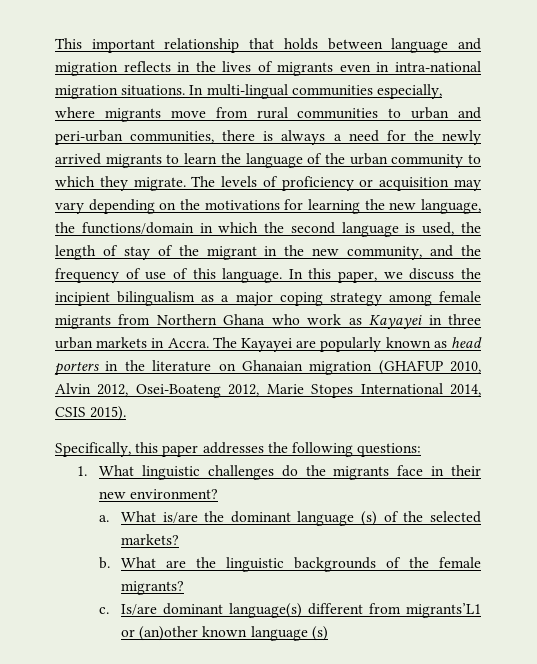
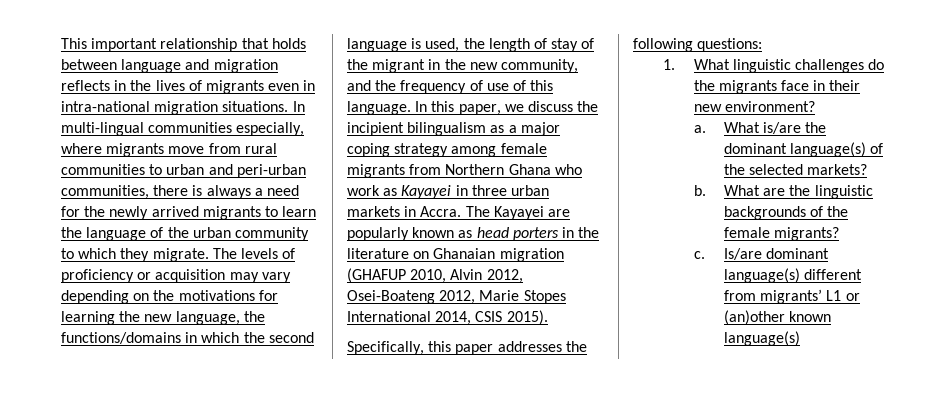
- The levels of proficiency or acquisition may vary depending on the motivations for learning the new language, the functions/domain in which the second language is used, the length of stay of the migrant in the new community, and the frequency of use of this language.
+ The levels of proficiency or acquisition may vary depending on the motivations for learning the new language, the functions/domains in which the second language is used, the length of stay of the migrant in the new community, and the frequency of use of this language.
- What is/are the dominant language (s) of the selected markets?
+ What is/are the dominant language(s) of the selected markets?
- Is/are dominant language(s) different from migrants’L1 or (an)other known language (s)
+ Is/are dominant language(s) different from migrants’ L1 or (an)other known language(s)

